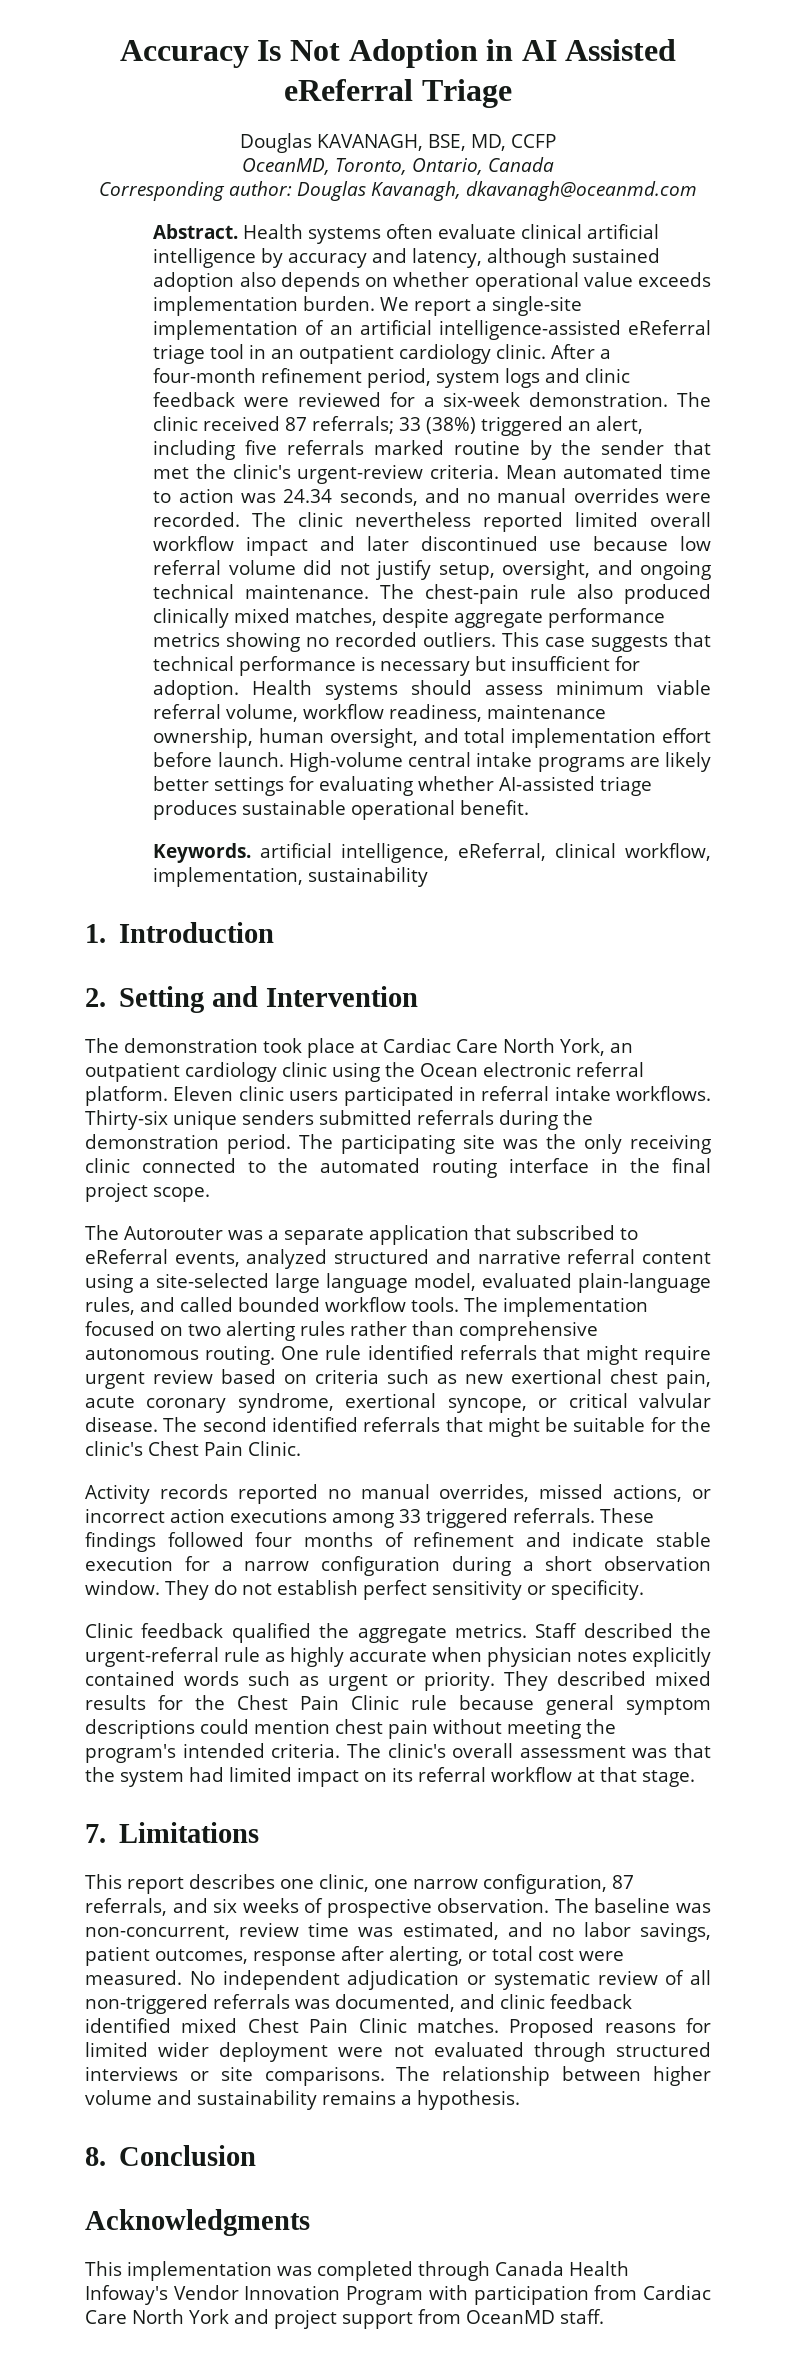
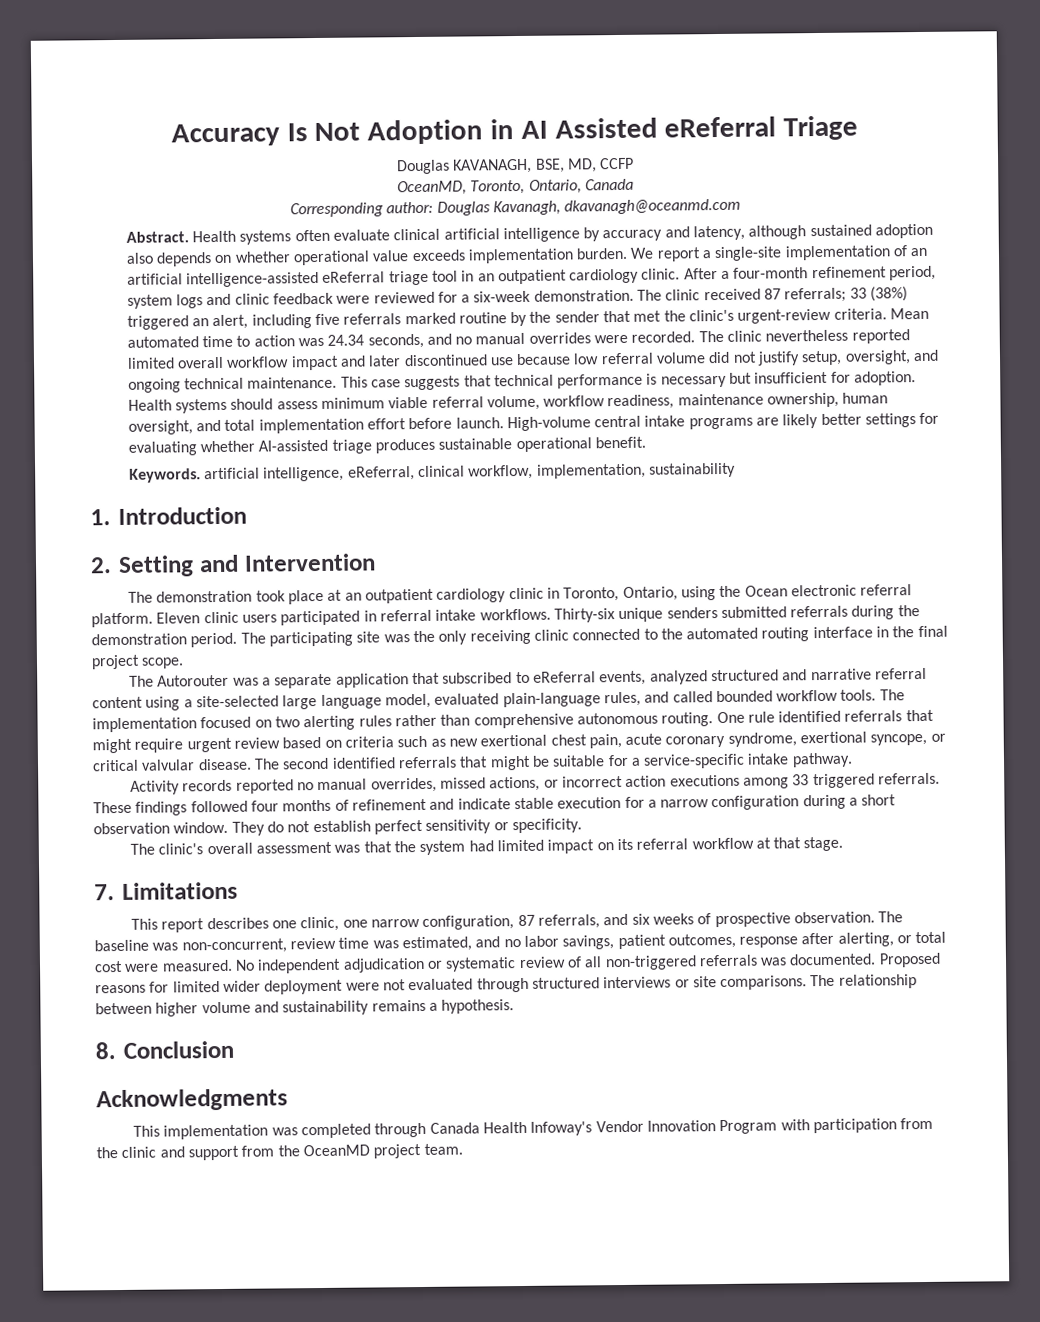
- The chest-pain rule also produced clinically mixed matches, despite aggregate performance metrics showing no recorded outliers.
- The demonstration took place at Cardiac Care North York, an outpatient cardiology clinic using the Ocean electronic referral platform.
+ The demonstration took place at an outpatient cardiology clinic in Toronto, Ontario, using the Ocean electronic referral platform.
- The second identified referrals that might be suitable for the clinic's Chest Pain Clinic.
+ The second identified referrals that might be suitable for a service-specific intake pathway.
- Clinic feedback qualified the aggregate metrics. Staff described the urgent-referral rule as highly accurate when physician notes explicitly contained words such as urgent or priority. They described mixed results for the Chest Pain Clinic rule because general symptom descriptions could mention chest pain without meeting the program's intended criteria.
- No independent adjudication or systematic review of all non-triggered referrals was documented, and clinic feedback identified mixed Chest Pain Clinic matches.
+ No independent adjudication or systematic review of all non-triggered referrals was documented.
- This implementation was completed through Canada Health Infoway's Vendor Innovation Program with participation from Cardiac Care North York and project support from OceanMD staff.
+ This implementation was completed through Canada Health Infoway's Vendor Innovation Program with participation from the clinic and support from the OceanMD project team.

